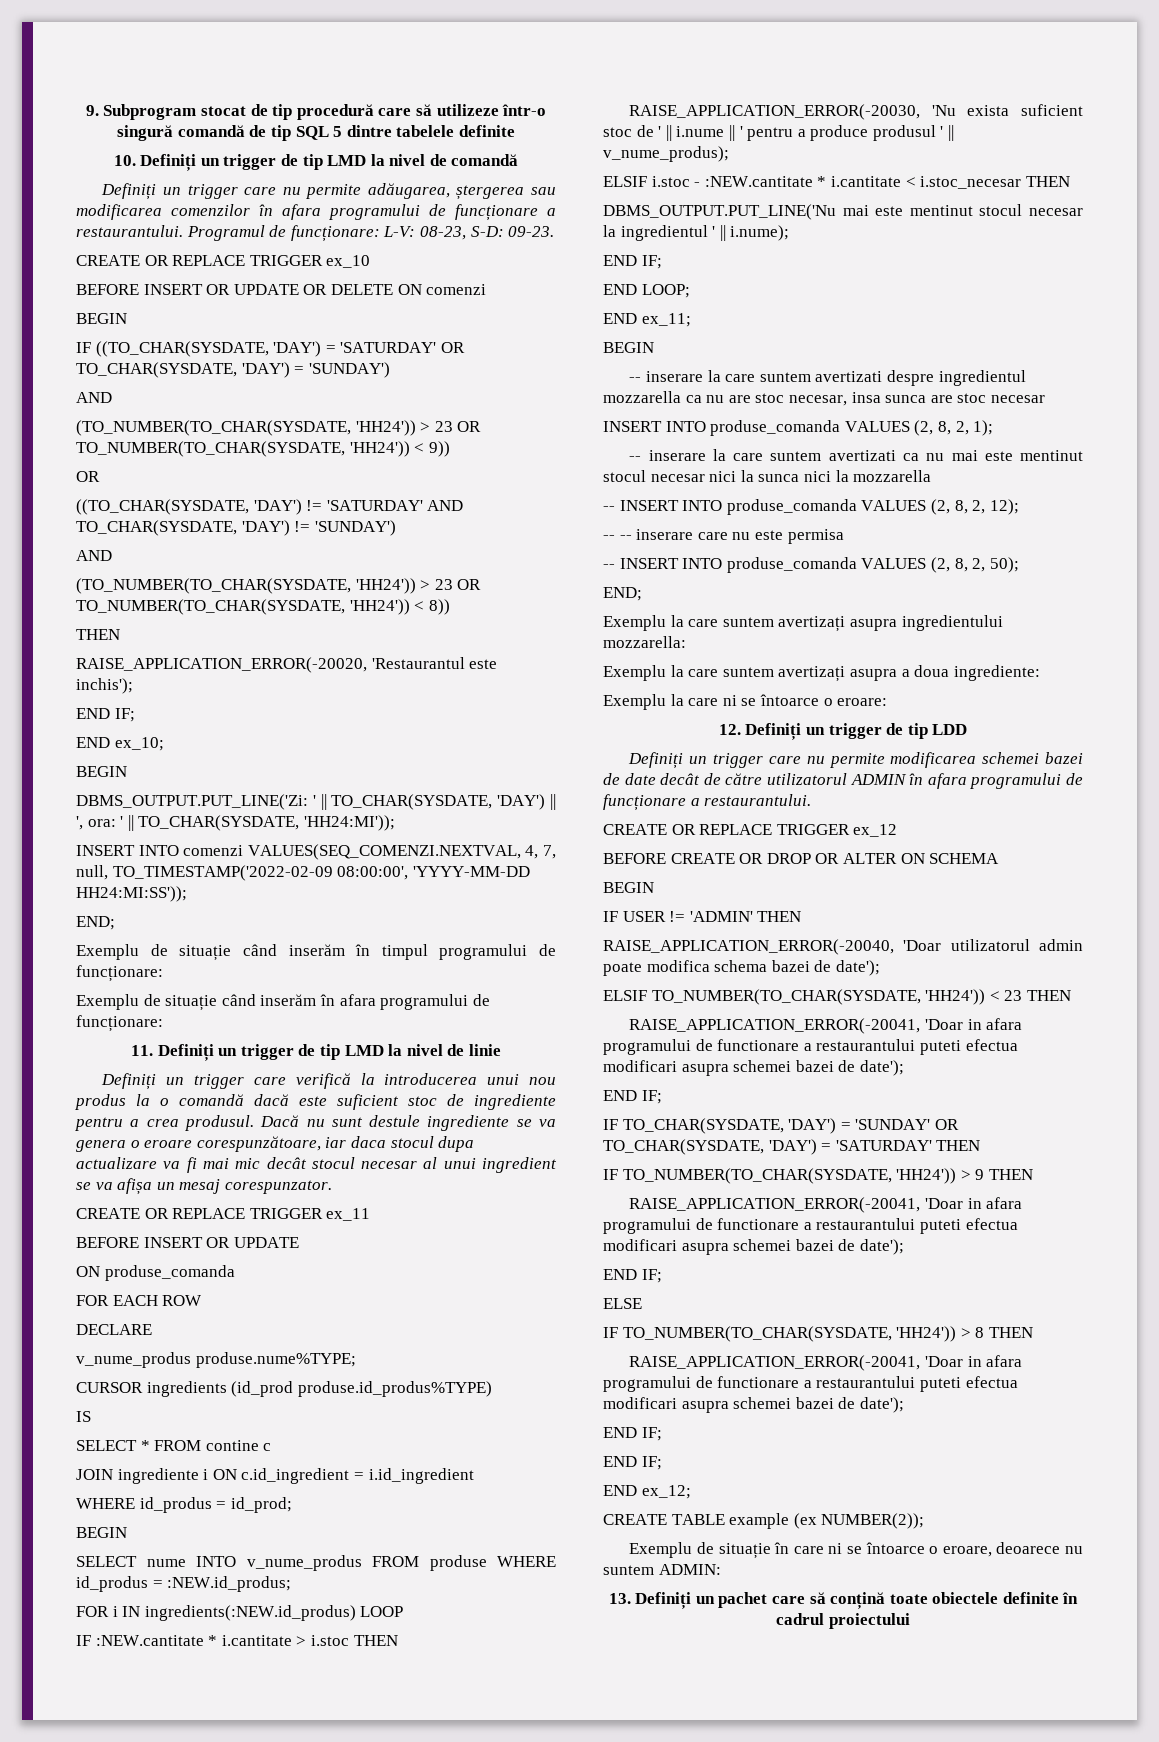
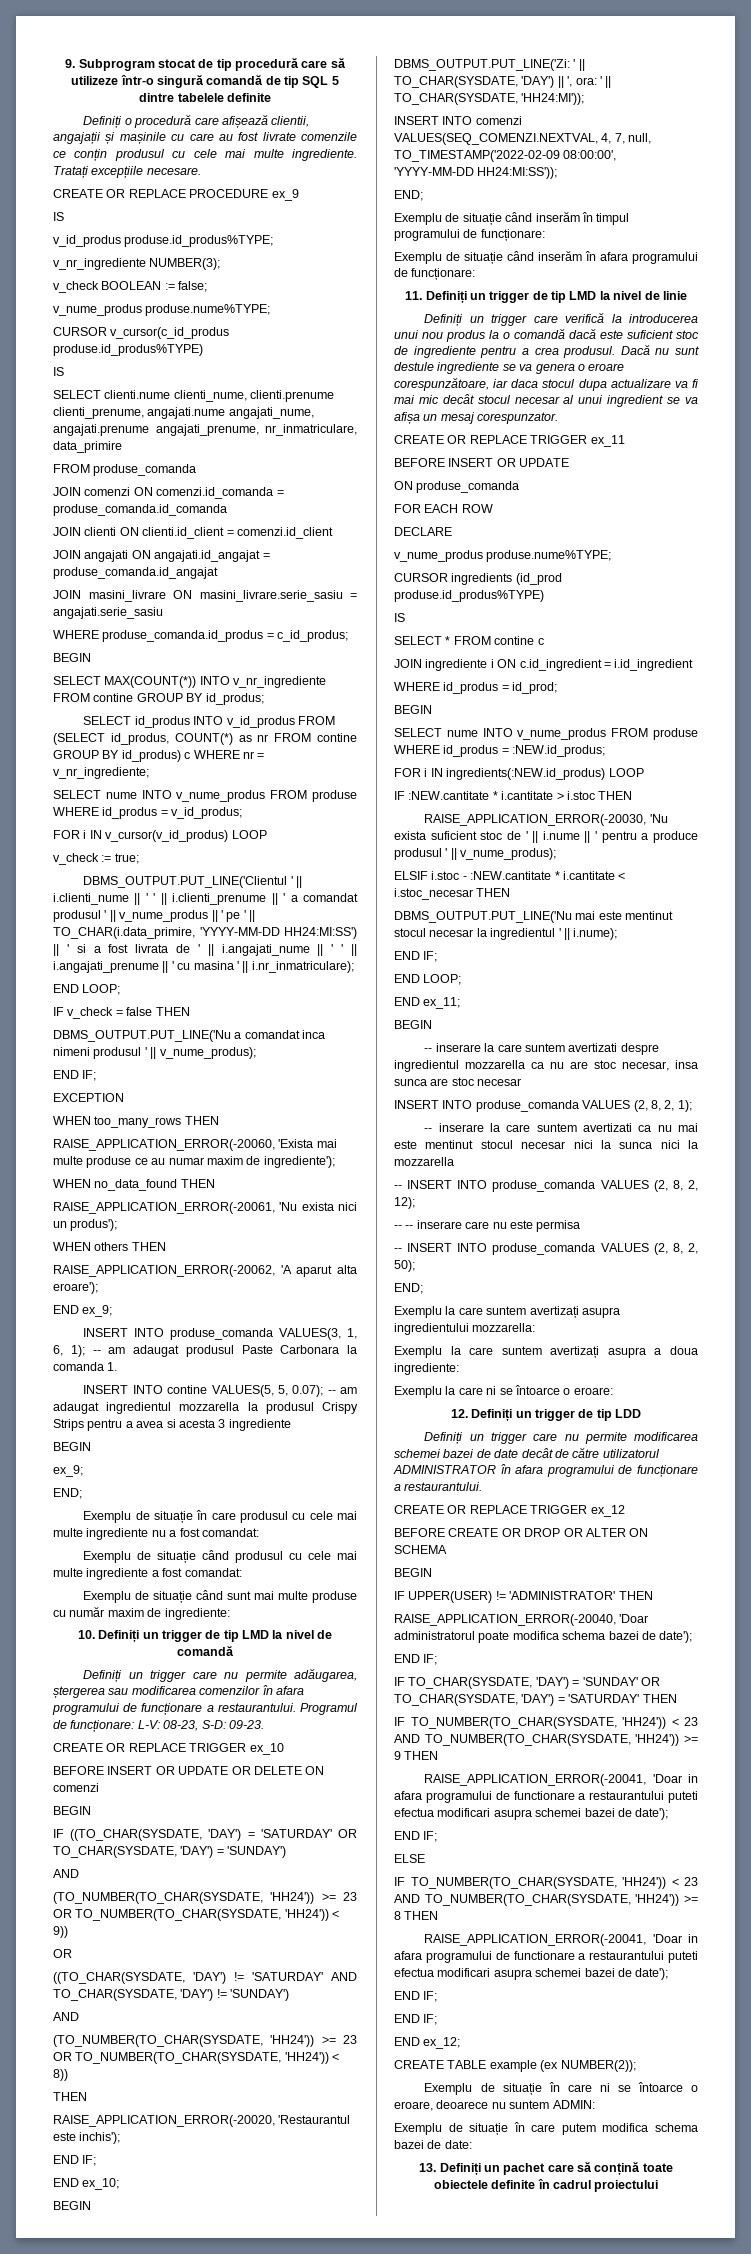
+ Definiți o procedură care afișează clientii, angajații și mașinile cu care au fost livrate comenzile ce conțin produsul cu cele mai multe ingrediente. Tratați excepțiile necesare.
+ CREATE OR REPLACE PROCEDURE ex_9
+ IS
+ v_id_produs produse.id_produs%TYPE;
+ v_nr_ingrediente NUMBER(3);
+ v_check BOOLEAN := false;
+ v_nume_produs produse.nume%TYPE;
+ CURSOR v_cursor(c_id_produs produse.id_produs%TYPE)
+ IS
+ SELECT clienti.nume clienti_nume, clienti.prenume clienti_prenume, angajati.nume angajati_nume, angajati.prenume angajati_prenume, nr_inmatriculare, data_primire
+ FROM produse_comanda
+ JOIN comenzi ON comenzi.id_comanda = produse_comanda.id_comanda
+ JOIN clienti ON clienti.id_client = comenzi.id_client
+ JOIN angajati ON angajati.id_angajat = produse_comanda.id_angajat
+ JOIN masini_livrare ON masini_livrare.serie_sasiu = angajati.serie_sasiu
+ WHERE produse_comanda.id_produs = c_id_produs;
+ BEGIN
+ SELECT MAX(COUNT(*)) INTO v_nr_ingrediente FROM contine GROUP BY id_produs;
+ SELECT id_produs INTO v_id_produs FROM (SELECT id_produs, COUNT(*) as nr FROM contine GROUP BY id_produs) c WHERE nr = v_nr_ingrediente;
+ SELECT nume INTO v_nume_produs FROM produse WHERE id_produs = v_id_produs;
+ FOR i IN v_cursor(v_id_produs) LOOP
+ v_check := true;
+ DBMS_OUTPUT.PUT_LINE('Clientul ' || i.clienti_nume || ' ' || i.clienti_prenume || ' a comandat produsul ' || v_nume_produs || ' pe ' || TO_CHAR(i.data_primire, 'YYYY-MM-DD HH24:MI:SS') || ' si a fost livrata de ' || i.angajati_nume || ' ' || i.angajati_prenume || ' cu masina ' || i.nr_inmatriculare);
+ END LOOP;
+ IF v_check = false THEN
+ DBMS_OUTPUT.PUT_LINE('Nu a comandat inca nimeni produsul ' || v_nume_produs);
+ END IF;
+ EXCEPTION
+ WHEN too_many_rows THEN
+ RAISE_APPLICATION_ERROR(-20060, 'Exista mai multe produse ce au numar maxim de ingrediente');
+ WHEN no_data_found THEN
+ RAISE_APPLICATION_ERROR(-20061, 'Nu exista nici un produs');
+ WHEN others THEN
+ RAISE_APPLICATION_ERROR(-20062, 'A aparut alta eroare');
+ END ex_9;
+ INSERT INTO produse_comanda VALUES(3, 1, 6, 1); -- am adaugat produsul Paste Carbonara la comanda 1.
+ INSERT INTO contine VALUES(5, 5, 0.07); -- am adaugat ingredientul mozzarella la produsul Crispy Strips pentru a avea si acesta 3 ingrediente
+ BEGIN
+ ex_9;
+ END;
+ Exemplu de situație în care produsul cu cele mai multe ingrediente nu a fost comandat:
+ Exemplu de situație când produsul cu cele mai multe ingrediente a fost comandat:
+ Exemplu de situație când sunt mai multe produse cu număr maxim de ingrediente:
- (TO_NUMBER(TO_CHAR(SYSDATE, 'HH24')) > 23 OR TO_NUMBER(TO_CHAR(SYSDATE, 'HH24')) < 9))
+ (TO_NUMBER(TO_CHAR(SYSDATE, 'HH24')) >= 23 OR TO_NUMBER(TO_CHAR(SYSDATE, 'HH24')) < 9))
- (TO_NUMBER(TO_CHAR(SYSDATE, 'HH24')) > 23 OR TO_NUMBER(TO_CHAR(SYSDATE, 'HH24')) < 8))
+ (TO_NUMBER(TO_CHAR(SYSDATE, 'HH24')) >= 23 OR TO_NUMBER(TO_CHAR(SYSDATE, 'HH24')) < 8))
- Definiți un trigger care nu permite modificarea schemei bazei de date decât de către utilizatorul ADMIN în afara programului de funcționare a restaurantului.
+ Definiți un trigger care nu permite modificarea schemei bazei de date decât de către utilizatorul ADMINISTRATOR în afara programului de funcționare a restaurantului.
- IF USER != 'ADMIN' THEN
+ IF UPPER(USER) != 'ADMINISTRATOR' THEN
- RAISE_APPLICATION_ERROR(-20040, 'Doar utilizatorul admin poate modifica schema bazei de date');
+ RAISE_APPLICATION_ERROR(-20040, 'Doar administratorul poate modifica schema bazei de date');
- ELSIF TO_NUMBER(TO_CHAR(SYSDATE, 'HH24')) < 23 THEN
- RAISE_APPLICATION_ERROR(-20041, 'Doar in afara programului de functionare a restaurantului puteti efectua modificari asupra schemei bazei de date');
- IF TO_NUMBER(TO_CHAR(SYSDATE, 'HH24')) > 9 THEN
+ IF TO_NUMBER(TO_CHAR(SYSDATE, 'HH24')) < 23 AND TO_NUMBER(TO_CHAR(SYSDATE, 'HH24')) >= 9 THEN
- IF TO_NUMBER(TO_CHAR(SYSDATE, 'HH24')) > 8 THEN
+ IF TO_NUMBER(TO_CHAR(SYSDATE, 'HH24')) < 23 AND TO_NUMBER(TO_CHAR(SYSDATE, 'HH24')) >= 8 THEN
+ Exemplu de situație în care putem modifica schema bazei de date:

